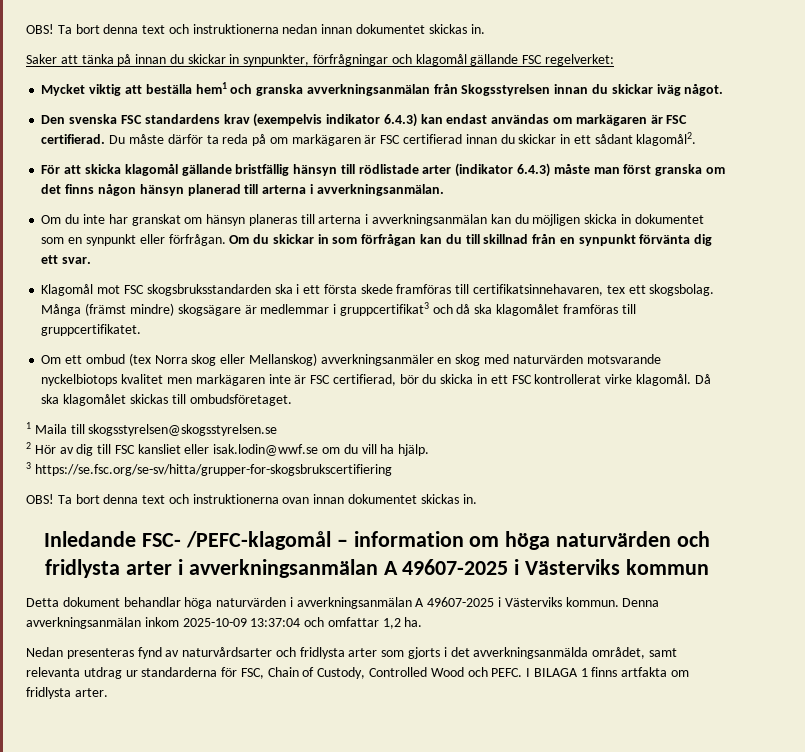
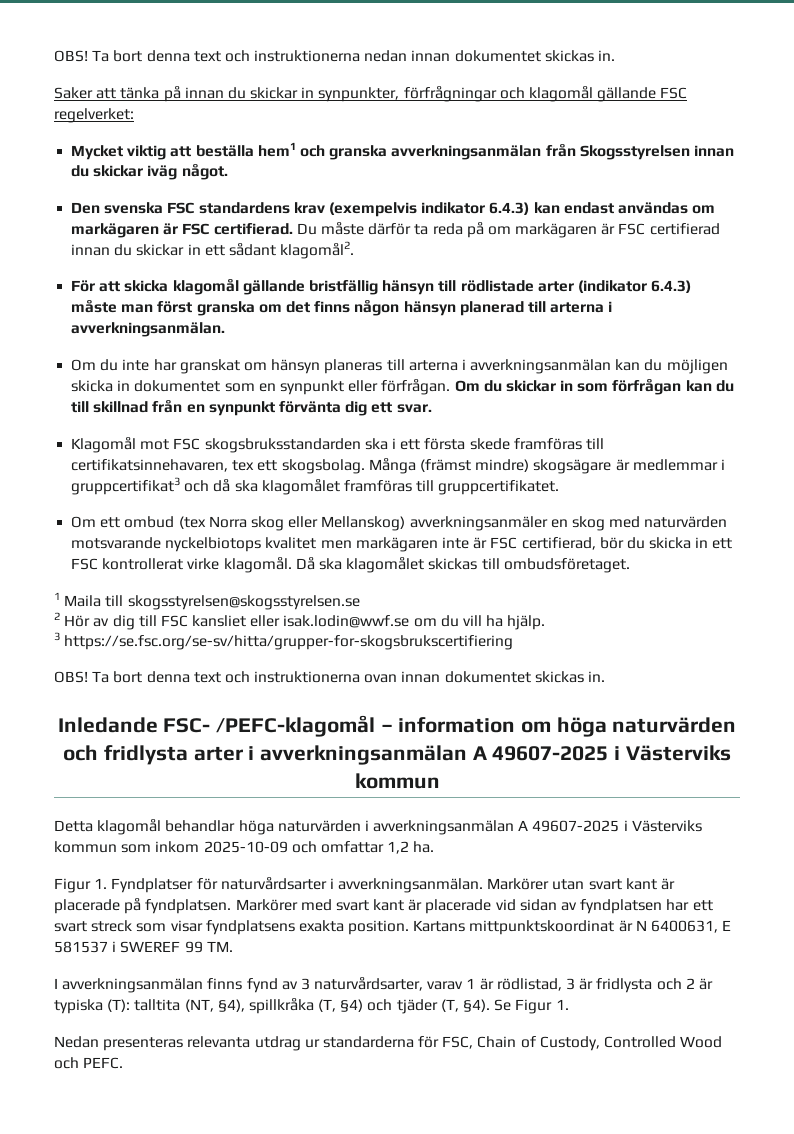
- Detta dokument behandlar höga naturvärden i avverkningsanmälan A 49607-2025 i Västerviks kommun. Denna avverkningsanmälan inkom 2025-10-09 13:37:04 och omfattar 1,2 ha.
+ Detta klagomål behandlar höga naturvärden i avverkningsanmälan A 49607-2025 i Västerviks kommun som inkom 2025-10-09 och omfattar 1,2 ha.
- Nedan presenteras fynd av naturvårdsarter och fridlysta arter som gjorts i det avverkningsanmälda området, samt relevanta utdrag ur standarderna för FSC, Chain of Custody, Controlled Wood och PEFC. I BILAGA 1 finns artfakta om fridlysta arter.
+ Figur 1. Fyndplatser för naturvårdsarter i avverkningsanmälan. Markörer utan svart kant är placerade på fyndplatsen. Markörer med svart kant är placerade vid sidan av fyndplatsen har ett svart streck som visar fyndplatsens exakta position. Kartans mittpunktskoordinat är N 6400631, E 581537 i SWEREF 99 TM.
+ I avverkningsanmälan finns fynd av 3 naturvårdsarter, varav 1 är rödlistad, 3 är fridlysta och 2 är typiska (T): talltita (NT, §4), spillkråka (T, §4) och tjäder (T, §4). Se Figur 1.
+ Nedan presenteras relevanta utdrag ur standarderna för FSC, Chain of Custody, Controlled Wood och PEFC.

